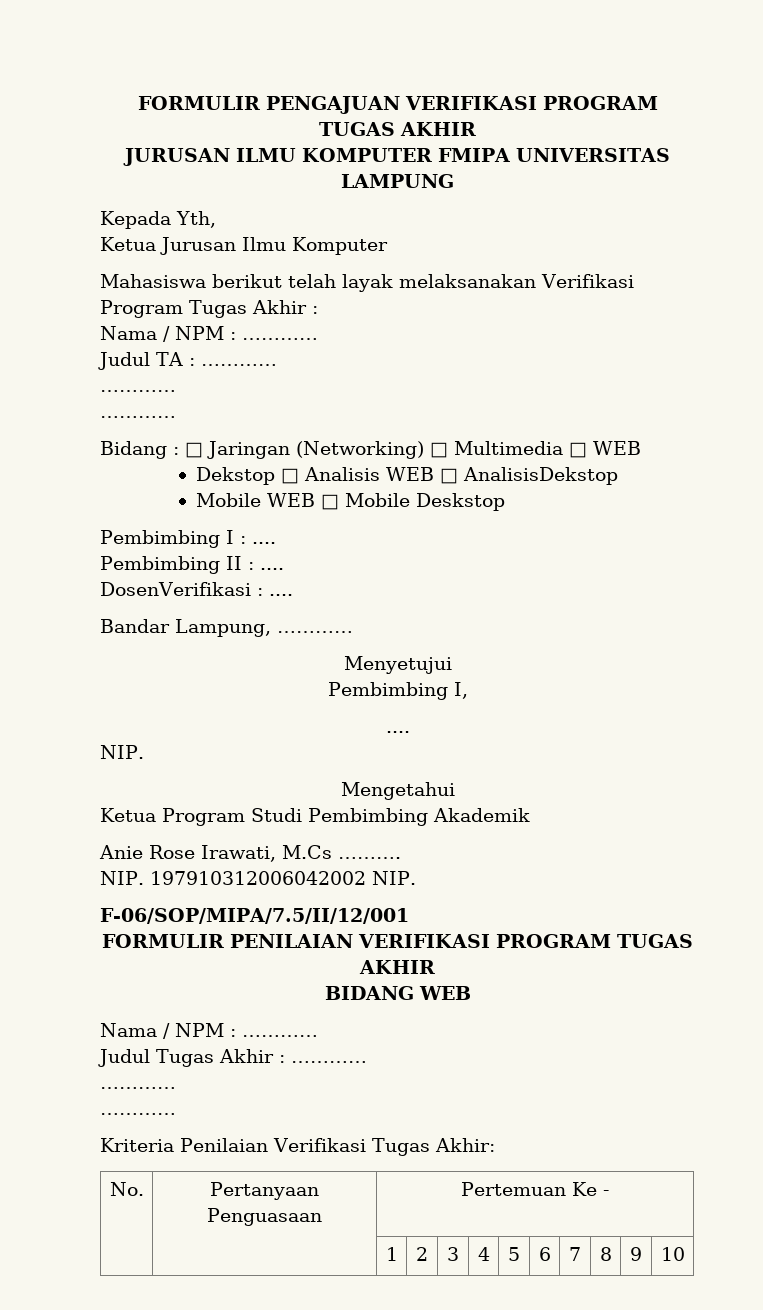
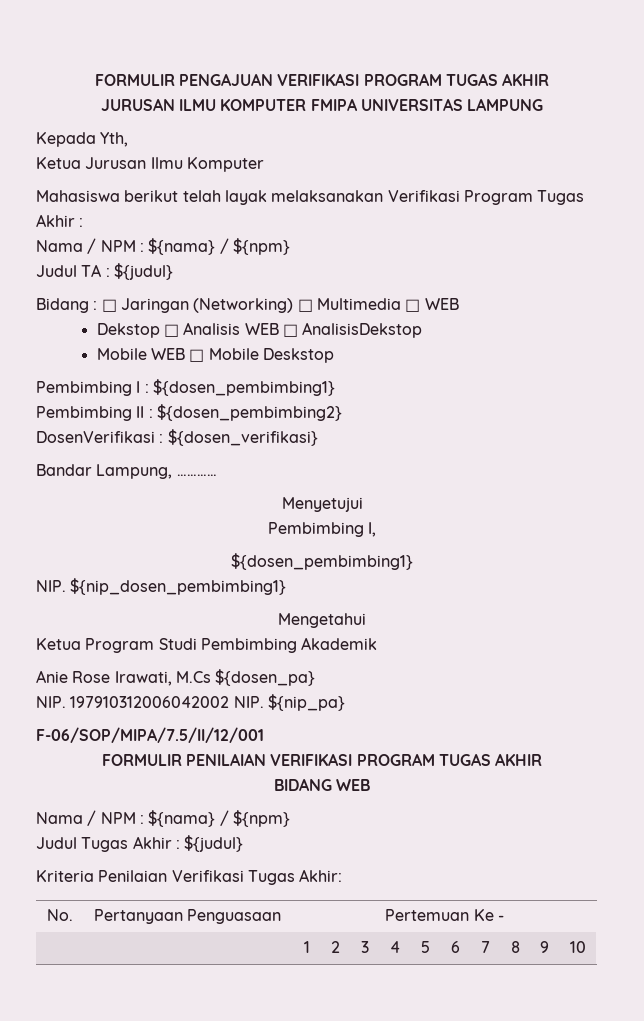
  Mahasiswa berikut telah layak melaksanakan Verifikasi Program Tugas Akhir :
- Nama / NPM : …………
+ Nama / NPM : ${nama} / ${npm}
- Judul TA : …………
- …………
- …………
+ Judul TA : ${judul}
- Pembimbing I : ....
+ Pembimbing I : ${dosen_pembimbing1}
- Pembimbing II : ....
+ Pembimbing II : ${dosen_pembimbing2}
- DosenVerifikasi : ....
+ DosenVerifikasi : ${dosen_verifikasi}
  Pembimbing I,
- ....
- NIP.
+ ${dosen_pembimbing1}
+ NIP. ${nip_dosen_pembimbing1}
- Anie Rose Irawati, M.Cs ……….
+ Anie Rose Irawati, M.Cs ${dosen_pa}
- NIP. 197910312006042002 NIP.
+ NIP. 197910312006042002 NIP. ${nip_pa}
  BIDANG WEB
- Nama / NPM : …………
+ Nama / NPM : ${nama} / ${npm}
- Judul Tugas Akhir : …………
- …………
- …………
+ Judul Tugas Akhir : ${judul}

